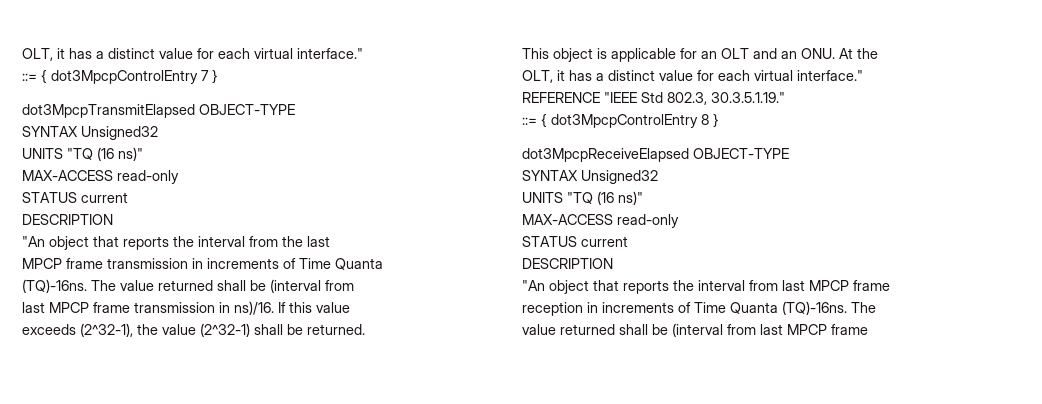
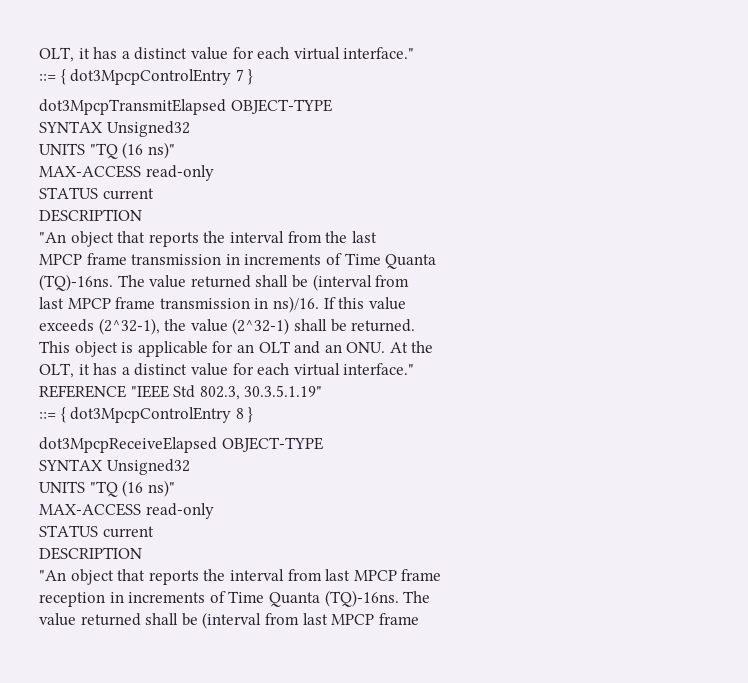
- REFERENCE "IEEE Std 802.3, 30.3.5.1.19."
+ REFERENCE "IEEE Std 802.3, 30.3.5.1.19"

